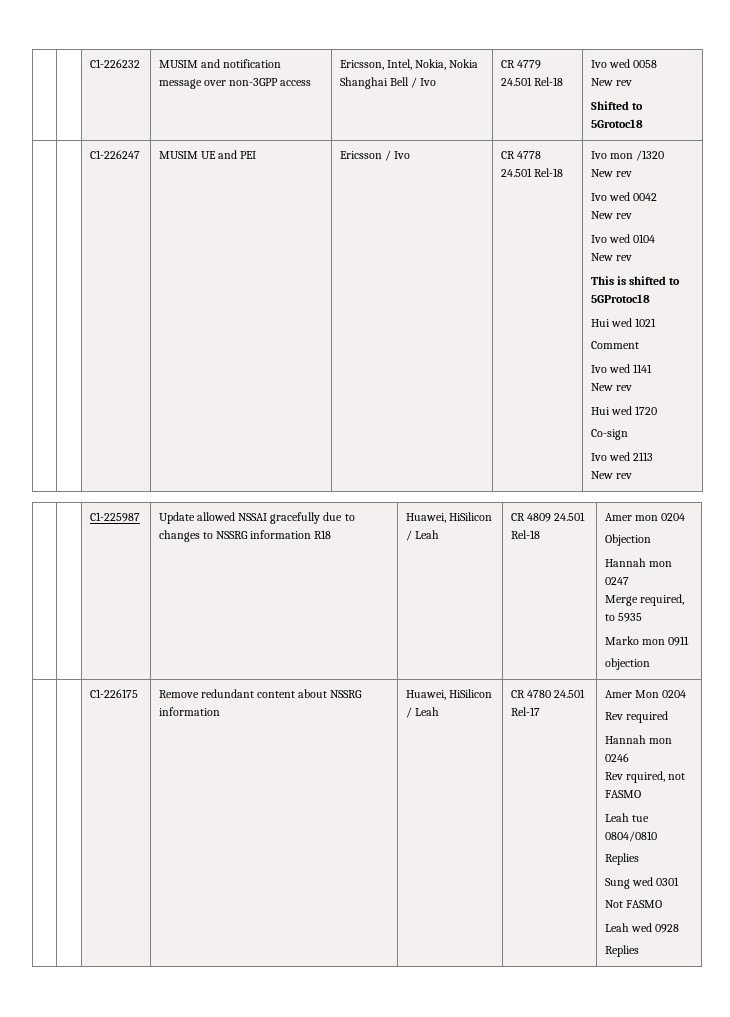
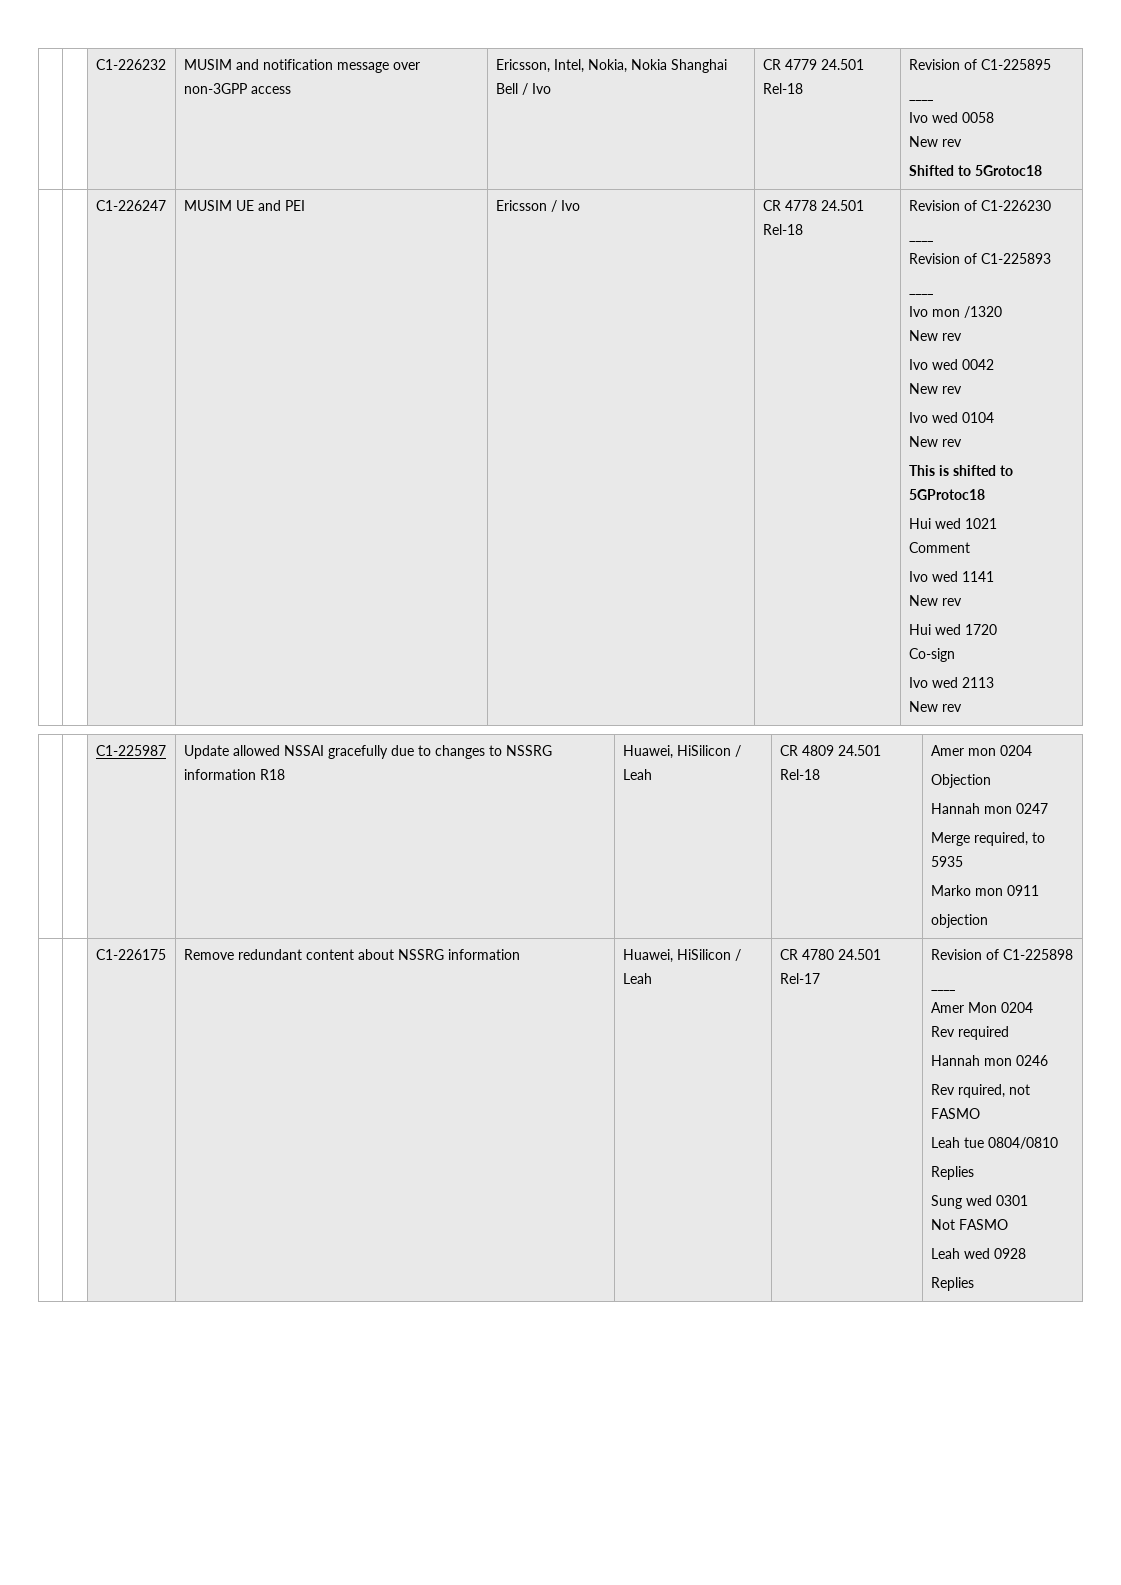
- | | C1-226232 | MUSIM and notification message over non-3GPP access | Ericsson, Intel, Nokia, Nokia Shanghai Bell / Ivo | CR 4779 24.501 Rel-18 | Ivo wed 0058
+ | | C1-226232 | MUSIM and notification message over non-3GPP access | Ericsson, Intel, Nokia, Nokia Shanghai Bell / Ivo | CR 4779 24.501 Rel-18 | Revision of C1-225895
+ ____
+ Ivo wed 0058
+ Revision of C1-226230
+ ____
+ Revision of C1-225893
+ ____
+ Revision of C1-225898
+ ____

